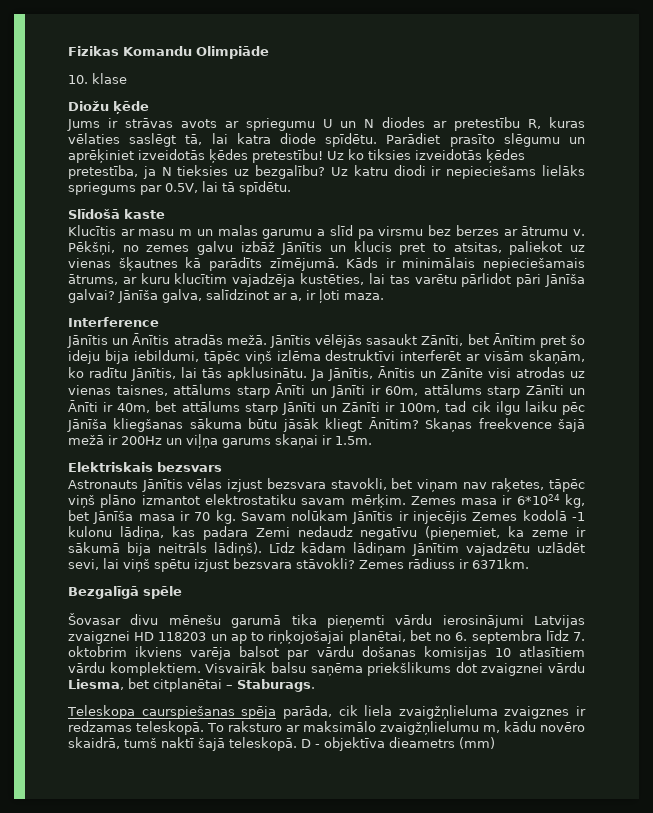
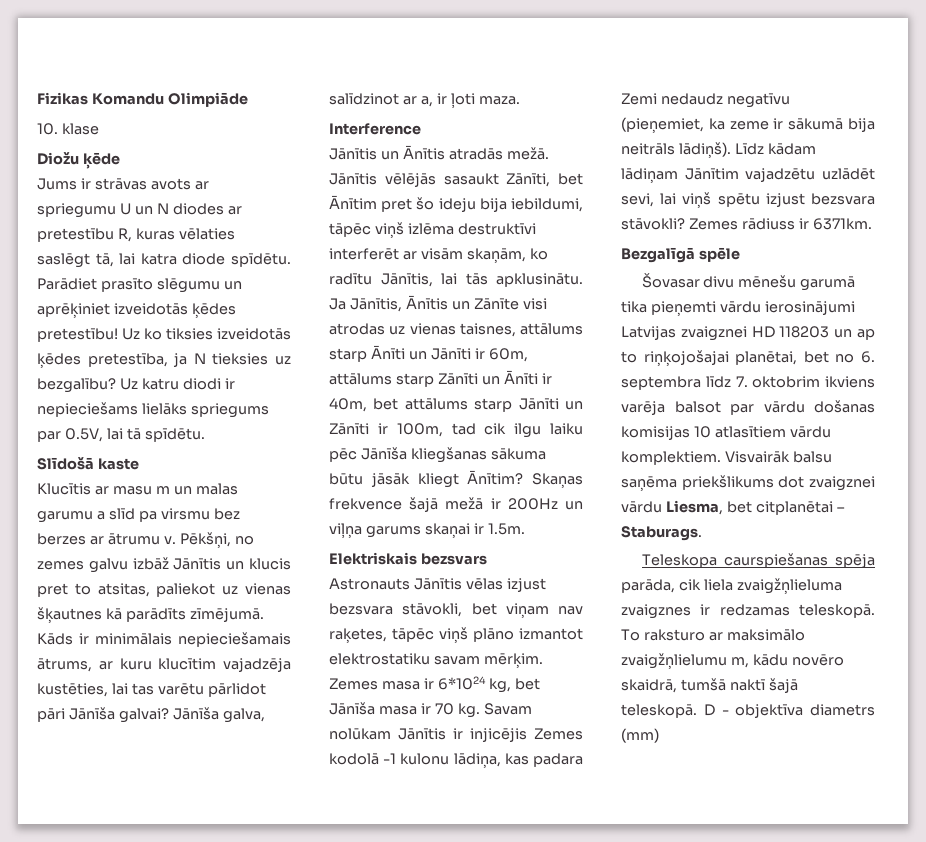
- Skaņas freekvence šajā mežā ir 200Hz un viļņa garums skaņai ir 1.5m.
+ Skaņas frekvence šajā mežā ir 200Hz un viļņa garums skaņai ir 1.5m.
- Astronauts Jānītis vēlas izjust bezsvara stavokli, bet viņam nav raķetes, tāpēc viņš plāno izmantot elektrostatiku savam mērķim.
+ Astronauts Jānītis vēlas izjust bezsvara stāvokli, bet viņam nav raķetes, tāpēc viņš plāno izmantot elektrostatiku savam mērķim.
- Savam nolūkam Jānītis ir injecējis Zemes kodolā -1 kulonu lādiņa, kas padara Zemi nedaudz negatīvu (pieņemiet, ka zeme ir sākumā bija neitrāls lādiņš).
+ Savam nolūkam Jānītis ir injicējis Zemes kodolā -1 kulonu lādiņa, kas padara Zemi nedaudz negatīvu (pieņemiet, ka zeme ir sākumā bija neitrāls lādiņš).
- To raksturo ar maksimālo zvaigžņlielumu m, kādu novēro skaidrā, tumš naktī šajā teleskopā.
+ To raksturo ar maksimālo zvaigžņlielumu m, kādu novēro skaidrā, tumšā naktī šajā teleskopā.
- D - objektīva dieametrs (mm)
+ D - objektīva diametrs (mm)

